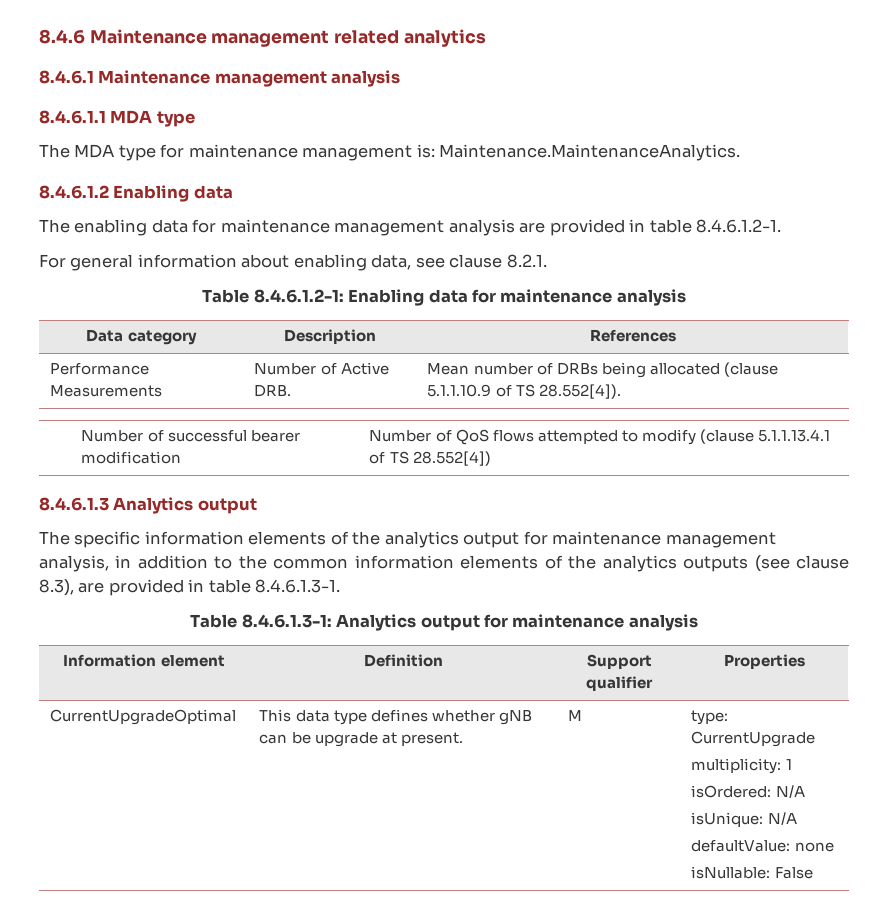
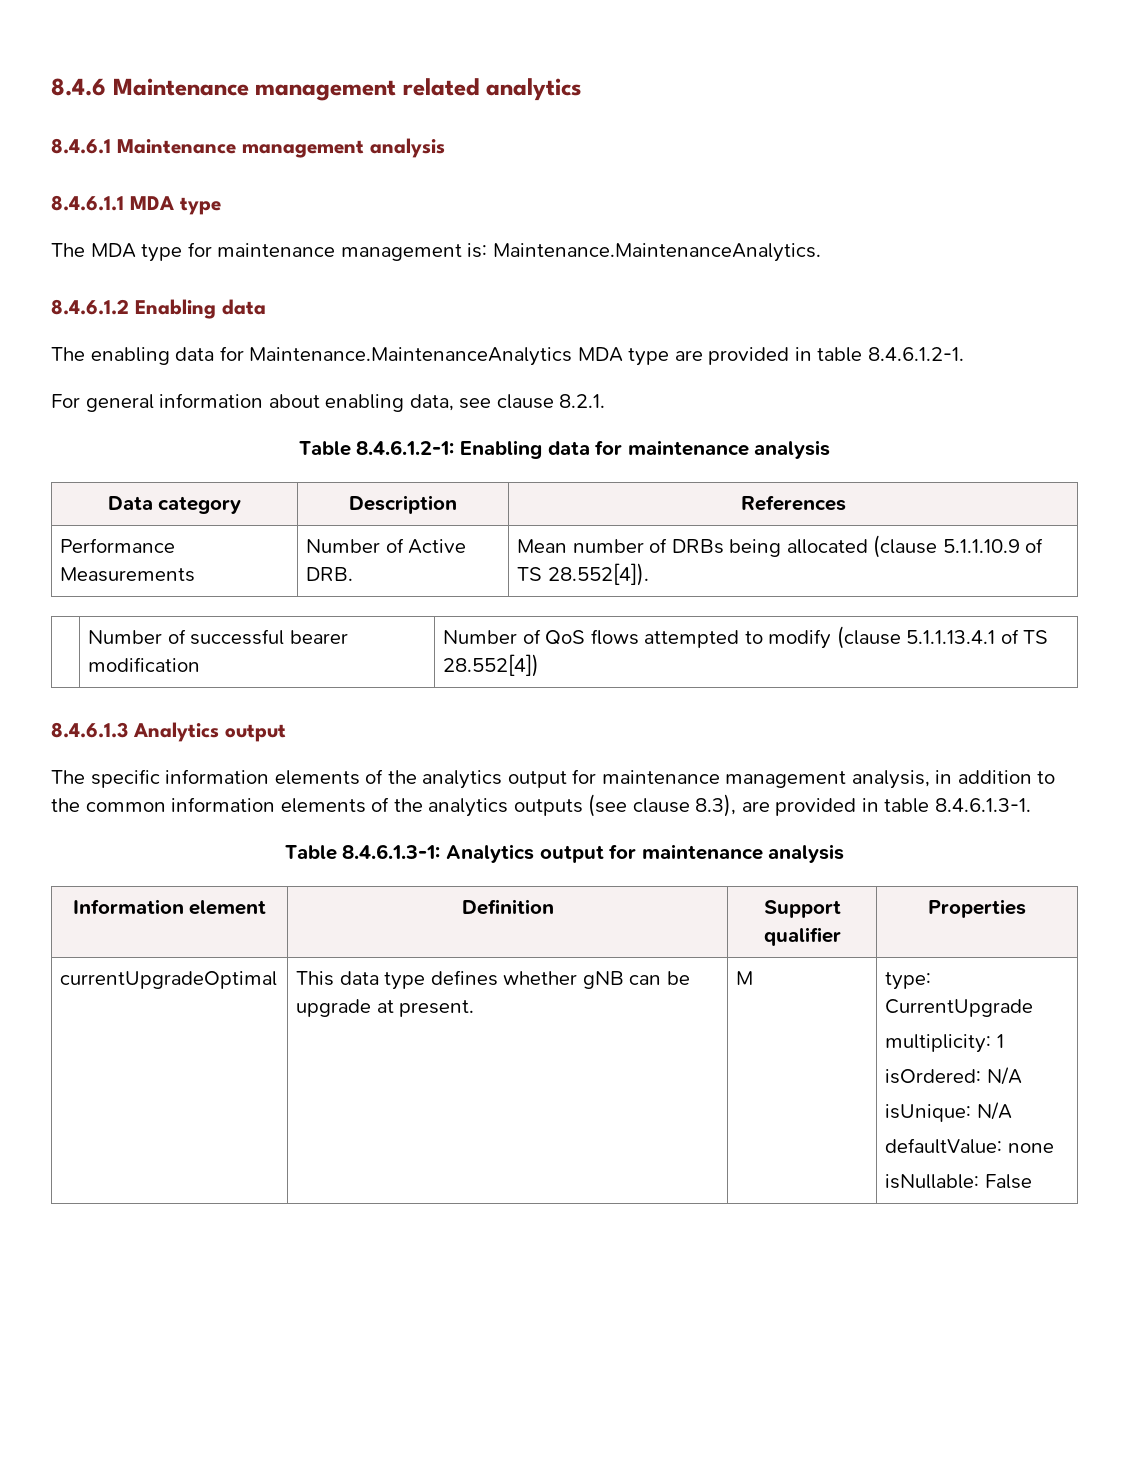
- The enabling data for maintenance management analysis are provided in table 8.4.6.1.2-1.
+ The enabling data for Maintenance.MaintenanceAnalytics MDA type are provided in table 8.4.6.1.2-1.
- CurrentUpgradeOptimal | This data type defines whether gNB can be upgrade at present. | M | type: CurrentUpgrade
+ currentUpgradeOptimal | This data type defines whether gNB can be upgrade at present. | M | type: CurrentUpgrade

